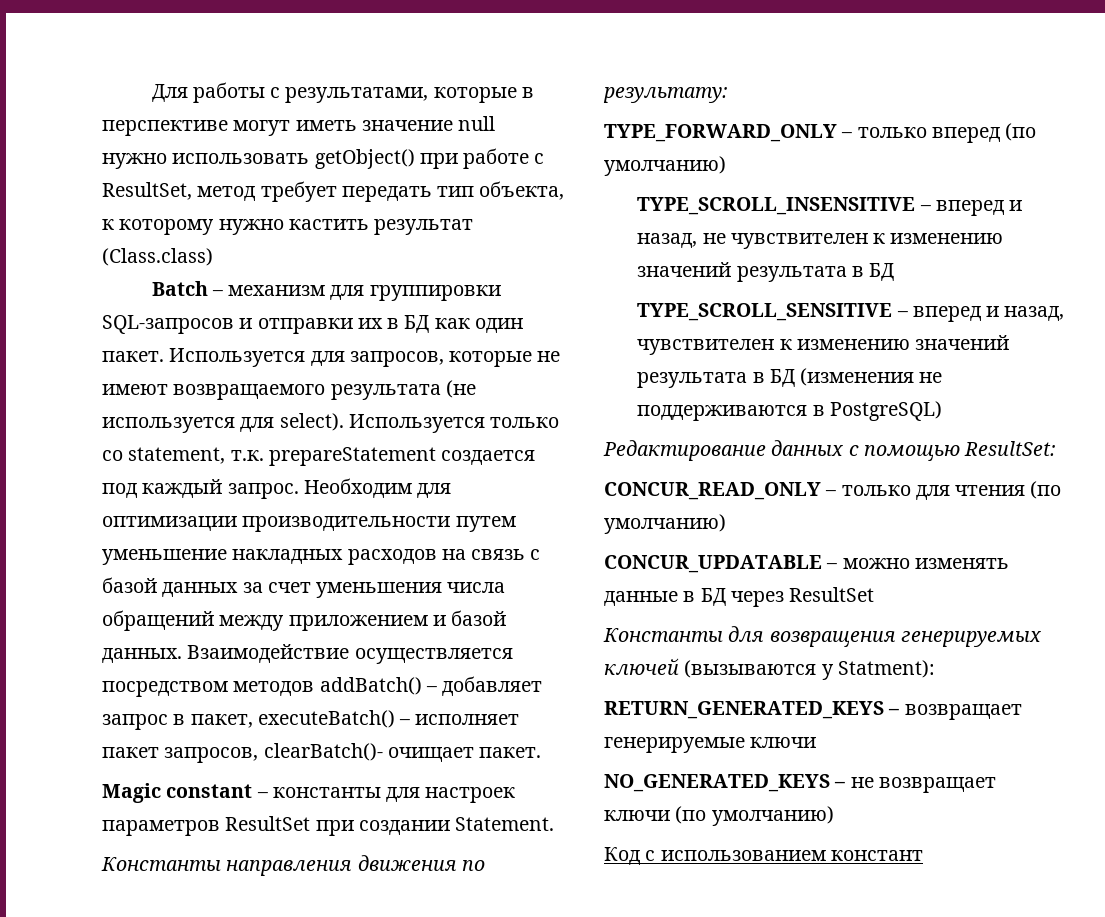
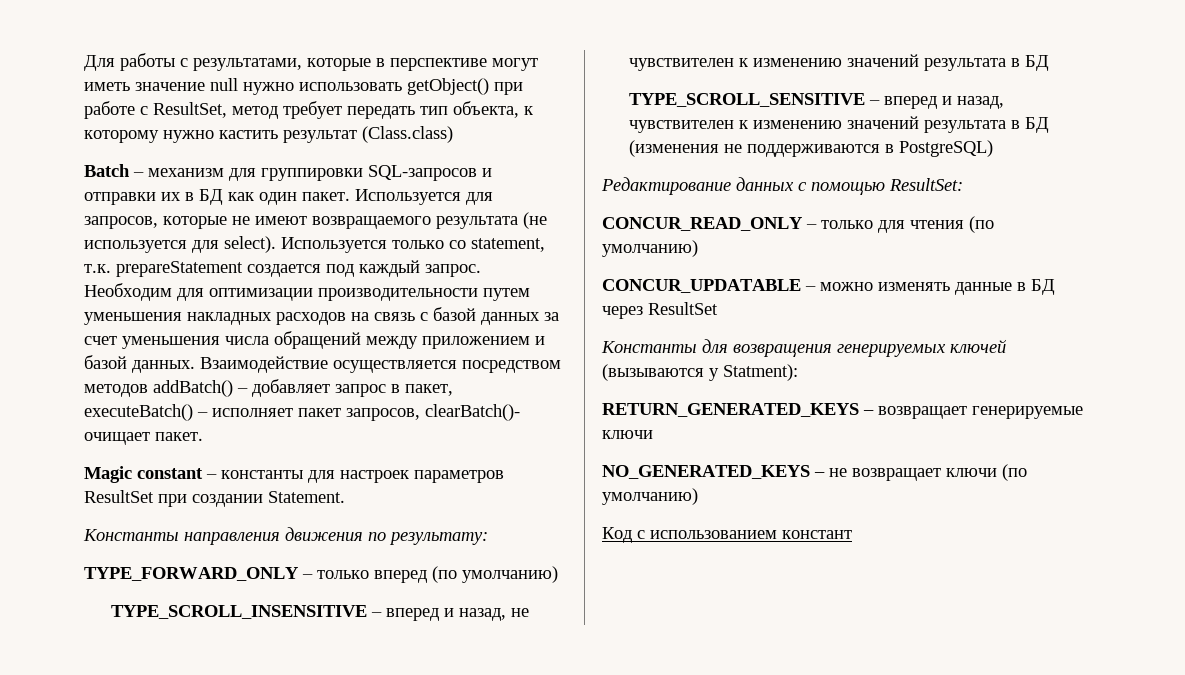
- Необходим для оптимизации производительности путем уменьшение накладных расходов на связь с базой данных за счет уменьшения числа обращений между приложением и базой данных.
+ Необходим для оптимизации производительности путем уменьшения накладных расходов на связь с базой данных за счет уменьшения числа обращений между приложением и базой данных.

